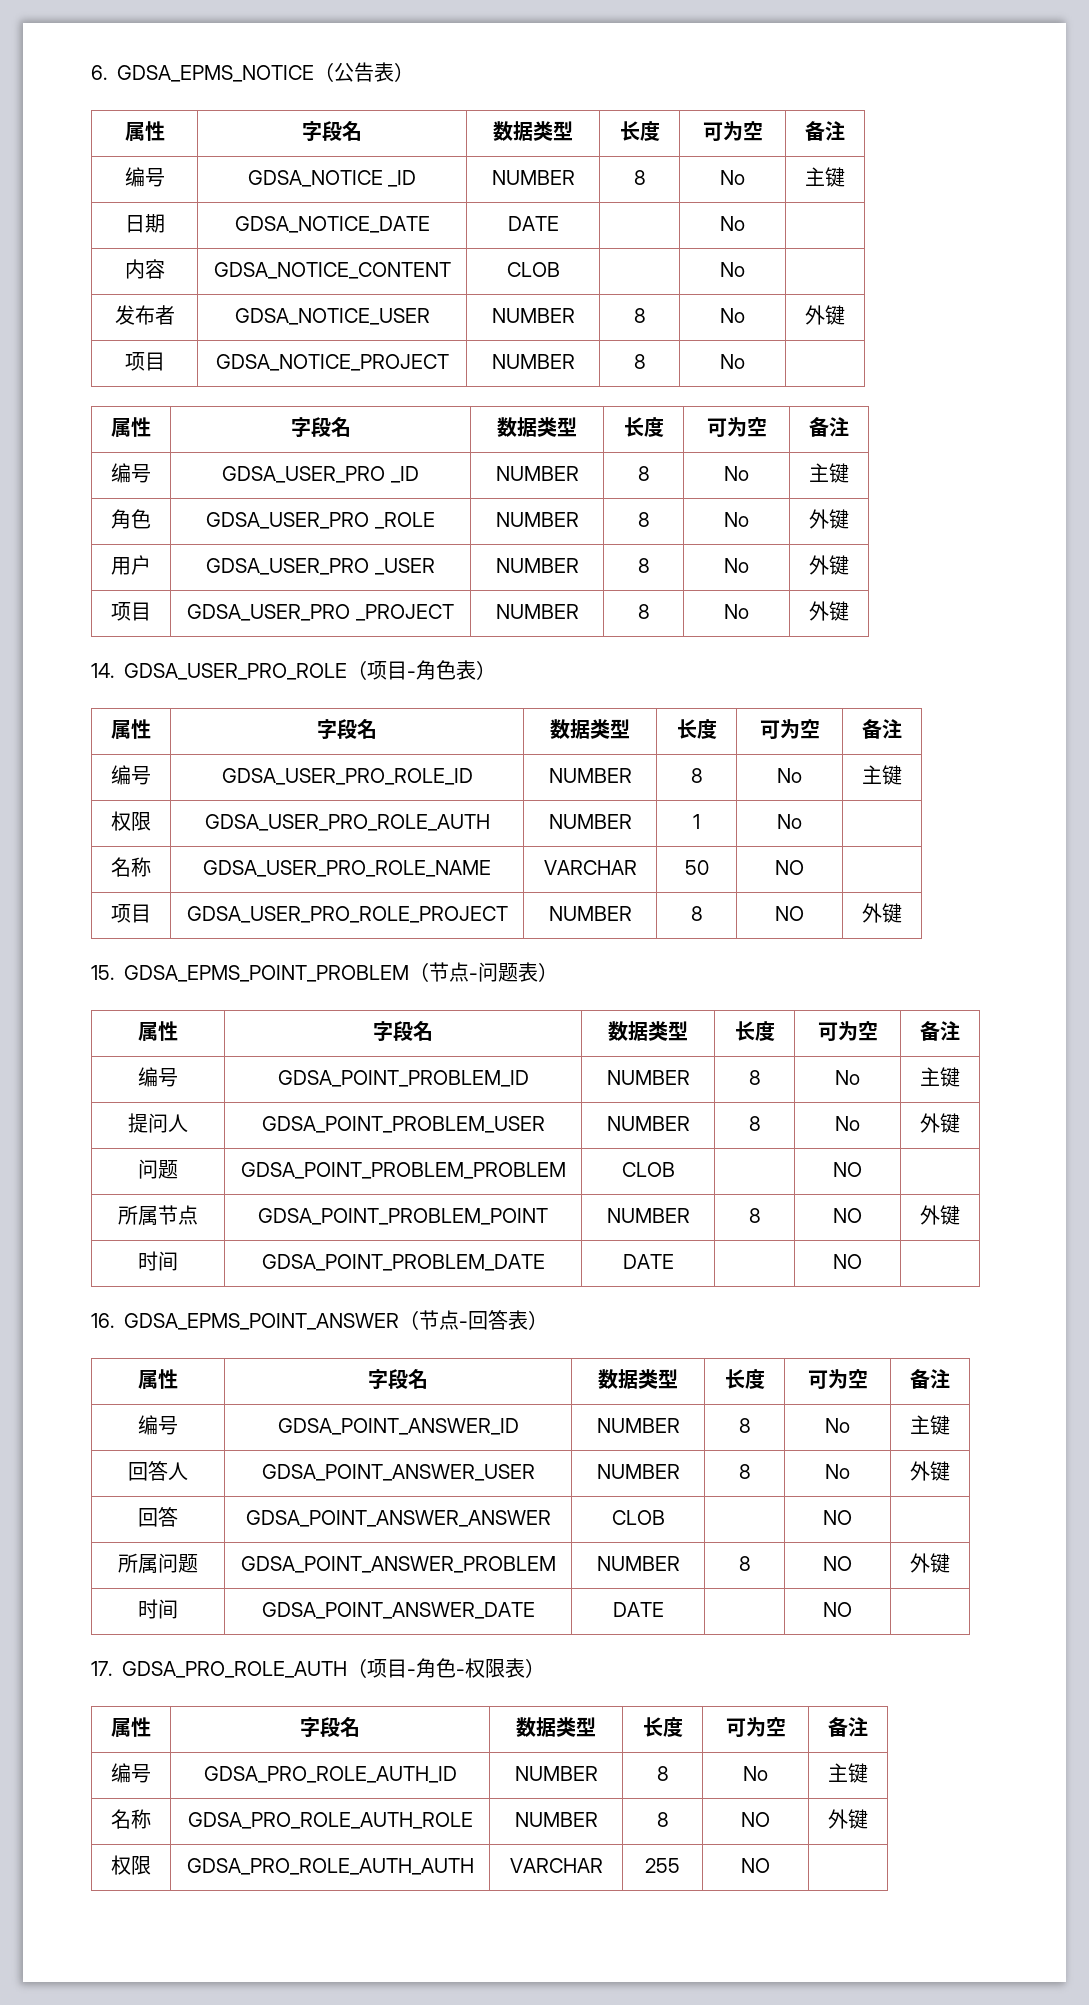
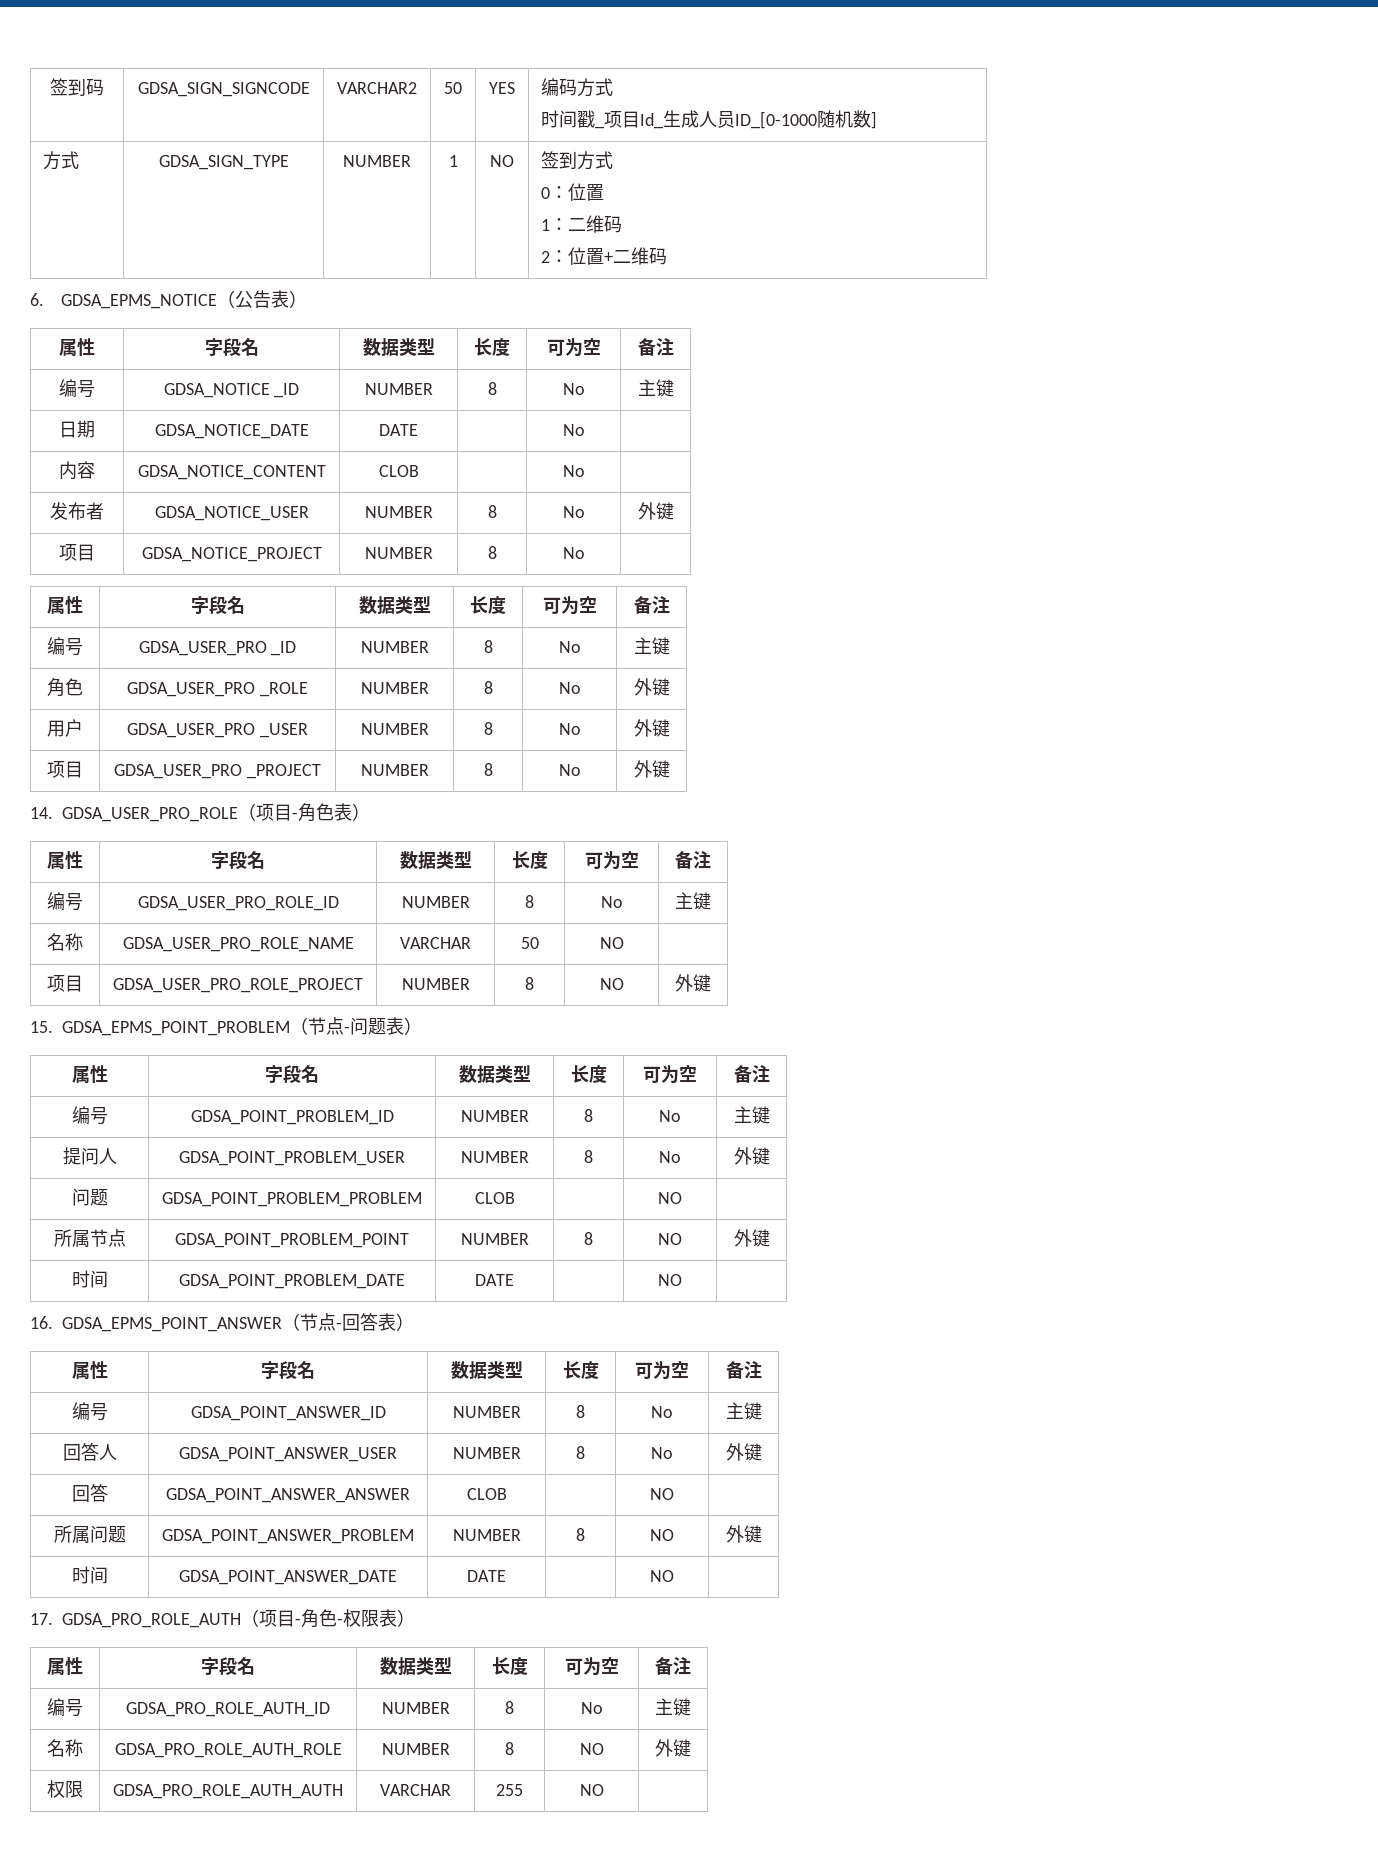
+ 签到码 | GDSA_SIGN_SIGNCODE | VARCHAR2 | 50 | YES | 编码方式
+ 时间戳_项目Id_生成人员ID_[0-1000随机数]
+ 方式 | GDSA_SIGN_TYPE | NUMBER | 1 | NO | 签到方式
+ 0：位置
+ 1：二维码
+ 2：位置+二维码
- 权限 | GDSA_USER_PRO_ROLE_AUTH | NUMBER | 1 | No |

